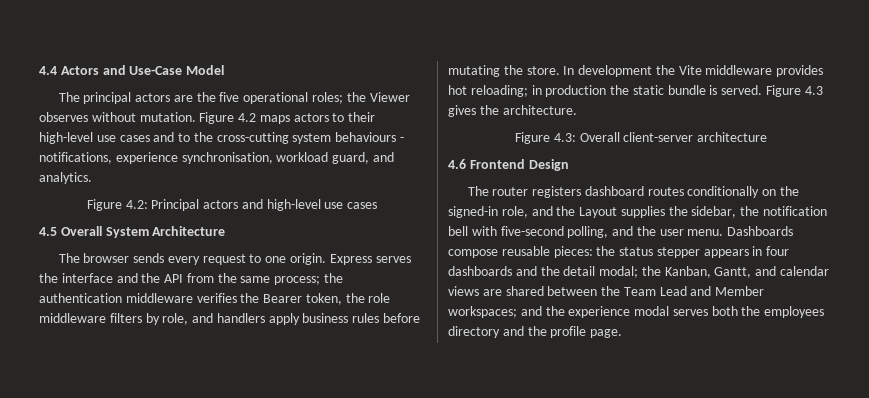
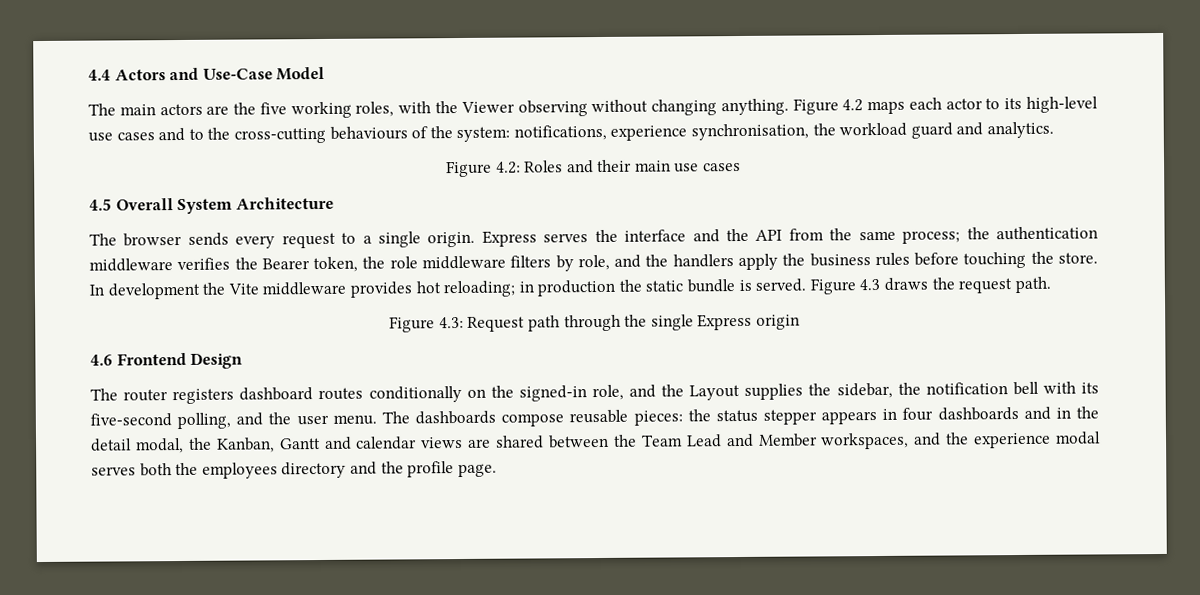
- The principal actors are the five operational roles; the Viewer observes without mutation. Figure 4.2 maps actors to their high-level use cases and to the cross-cutting system behaviours - notifications, experience synchronisation, workload guard, and analytics.
+ The main actors are the five working roles, with the Viewer observing without changing anything. Figure 4.2 maps each actor to its high-level use cases and to the cross-cutting behaviours of the system: notifications, experience synchronisation, the workload guard and analytics.
- Figure 4.2: Principal actors and high-level use cases
+ Figure 4.2: Roles and their main use cases
- The browser sends every request to one origin.
+ The browser sends every request to a single origin.
- Express serves the interface and the API from the same process; the authentication middleware verifies the Bearer token, the role middleware filters by role, and handlers apply business rules before mutating the store.
+ Express serves the interface and the API from the same process; the authentication middleware verifies the Bearer token, the role middleware filters by role, and the handlers apply the business rules before touching the store.
- Figure 4.3 gives the architecture.
- Figure 4.3: Overall client-server architecture
+ Figure 4.3 draws the request path.
+ Figure 4.3: Request path through the single Express origin
- The router registers dashboard routes conditionally on the signed-in role, and the Layout supplies the sidebar, the notification bell with five-second polling, and the user menu.
+ The router registers dashboard routes conditionally on the signed-in role, and the Layout supplies the sidebar, the notification bell with its five-second polling, and the user menu.
- Dashboards compose reusable pieces: the status stepper appears in four dashboards and the detail modal; the Kanban, Gantt, and calendar views are shared between the Team Lead and Member workspaces; and the experience modal serves both the employees directory and the profile page.
+ The dashboards compose reusable pieces: the status stepper appears in four dashboards and in the detail modal, the Kanban, Gantt and calendar views are shared between the Team Lead and Member workspaces, and the experience modal serves both the employees directory and the profile page.

